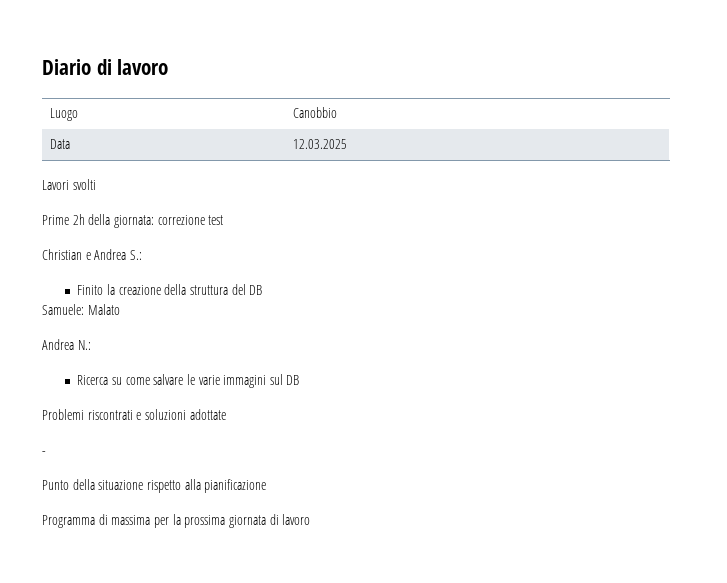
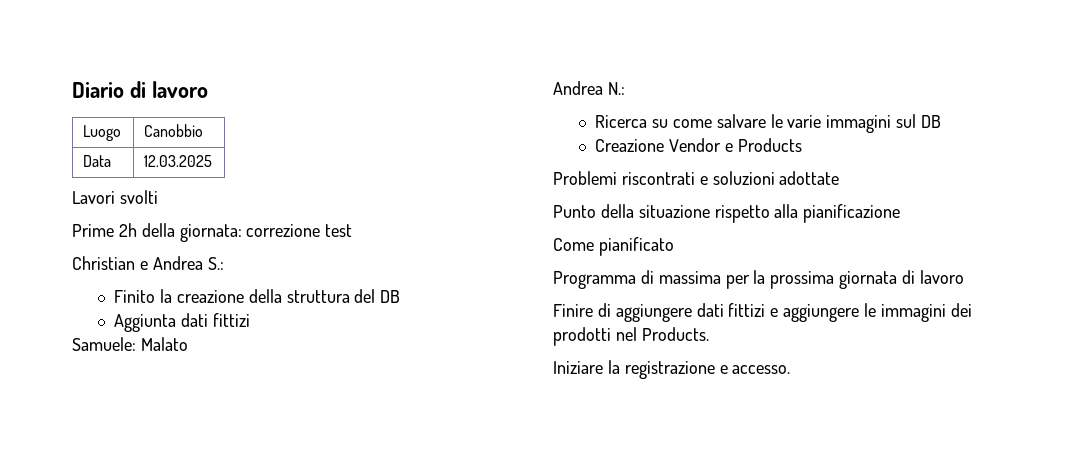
+ Aggiunta dati fittizi
+ Creazione Vendor e Products
- -
+ Come pianificato
+ Finire di aggiungere dati fittizi e aggiungere le immagini dei prodotti nel Products.
+ Iniziare la registrazione e accesso.

